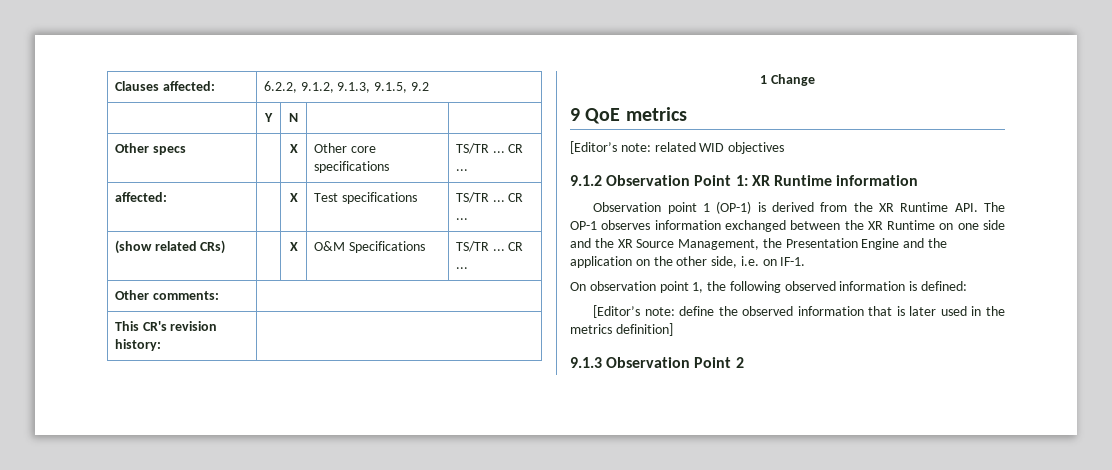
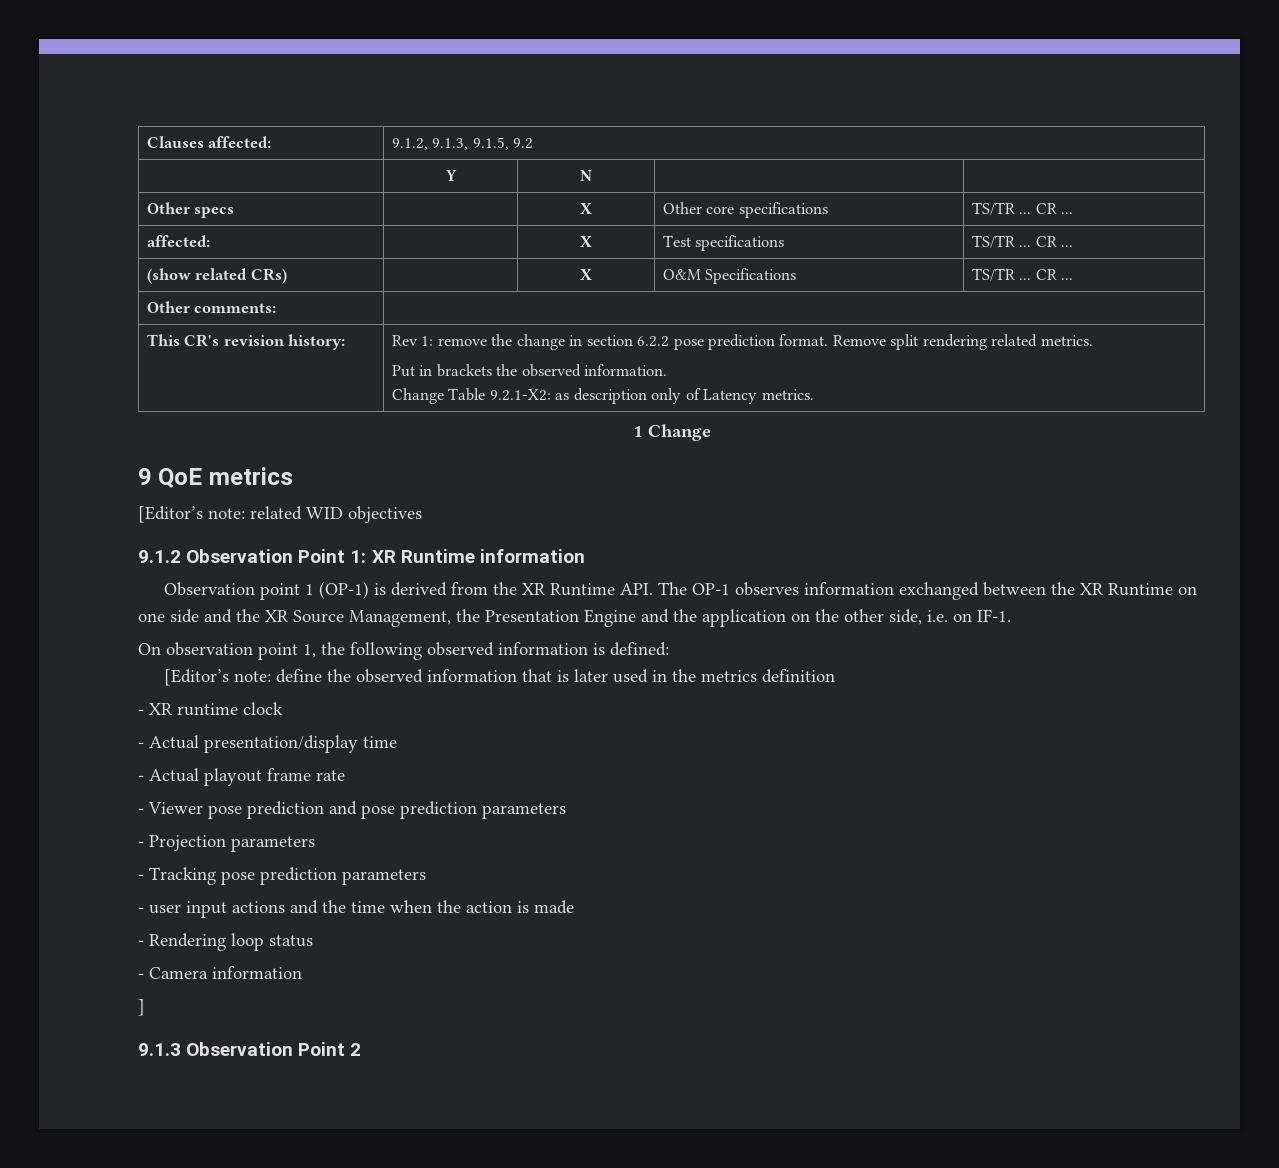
- Clauses affected: | 6.2.2, 9.1.2, 9.1.3, 9.1.5, 9.2
+ Clauses affected: | 9.1.2, 9.1.3, 9.1.5, 9.2
- This CR's revision history: |
+ This CR's revision history: | Rev 1: remove the change in section 6.2.2 pose prediction format. Remove split rendering related metrics.
+ Put in brackets the observed information.
+ Change Table 9.2.1-X2: as description only of Latency metrics.
- [Editor’s note: define the observed information that is later used in the metrics definition]
+ [Editor’s note: define the observed information that is later used in the metrics definition
+ - XR runtime clock
+ - Actual presentation/display time
+ - Actual playout frame rate
+ - Viewer pose prediction and pose prediction parameters
+ - Projection parameters
+ - Tracking pose prediction parameters
+ - user input actions and the time when the action is made
+ - Rendering loop status
+ - Camera information
+ ]

